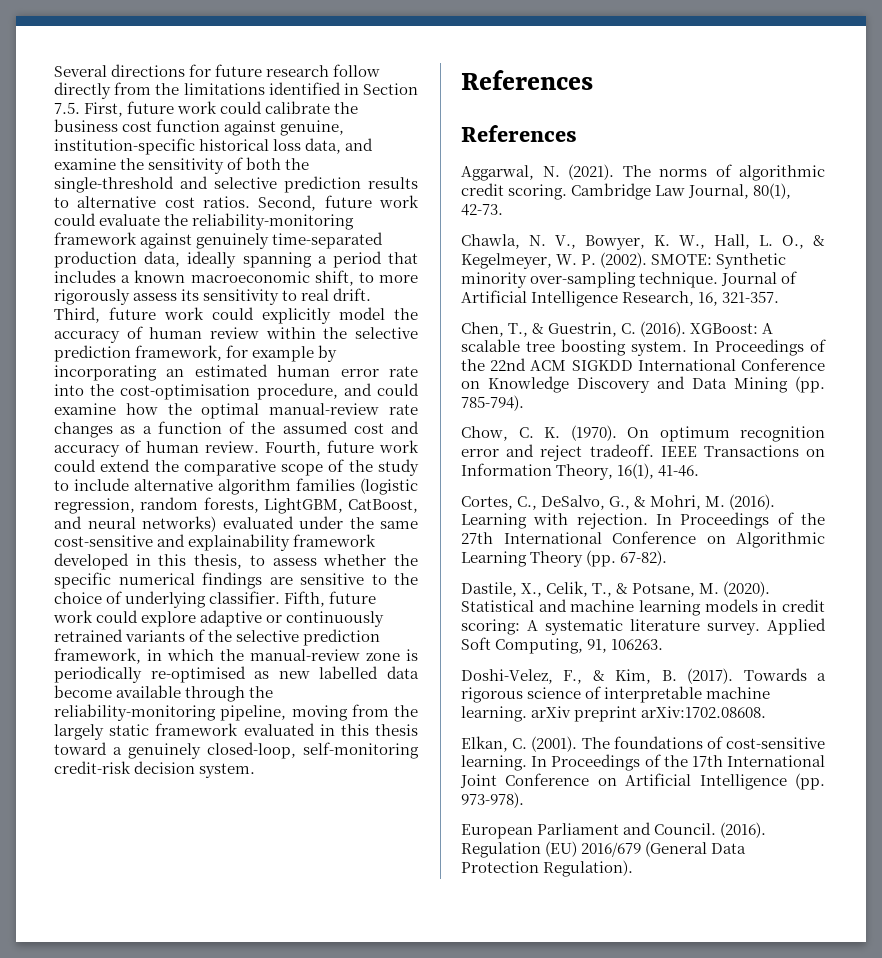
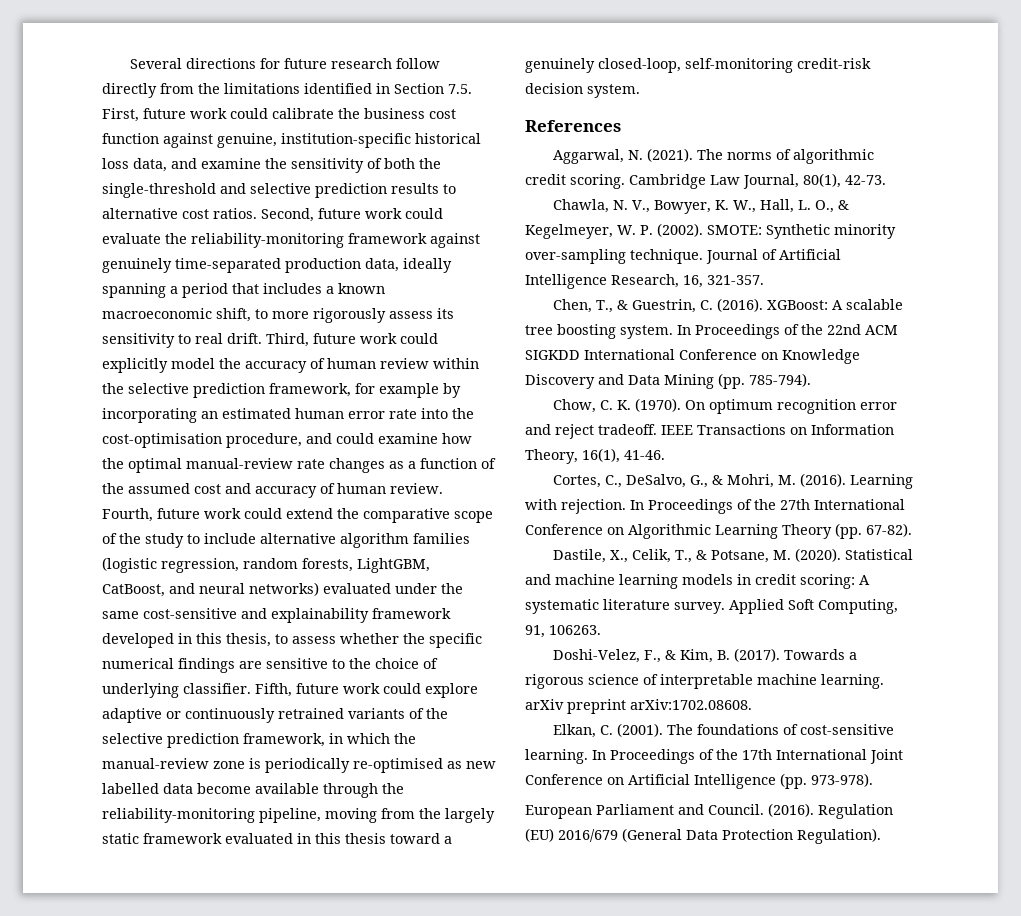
  Fifth, future work could explore adaptive or continuously retrained variants of the selective prediction framework, in which the manual-review zone is periodically re-optimised as new labelled data become available through the reliability-monitoring pipeline, moving from the largely static framework evaluated in this thesis toward a genuinely closed-loop, self-monitoring credit-risk decision system.
- References

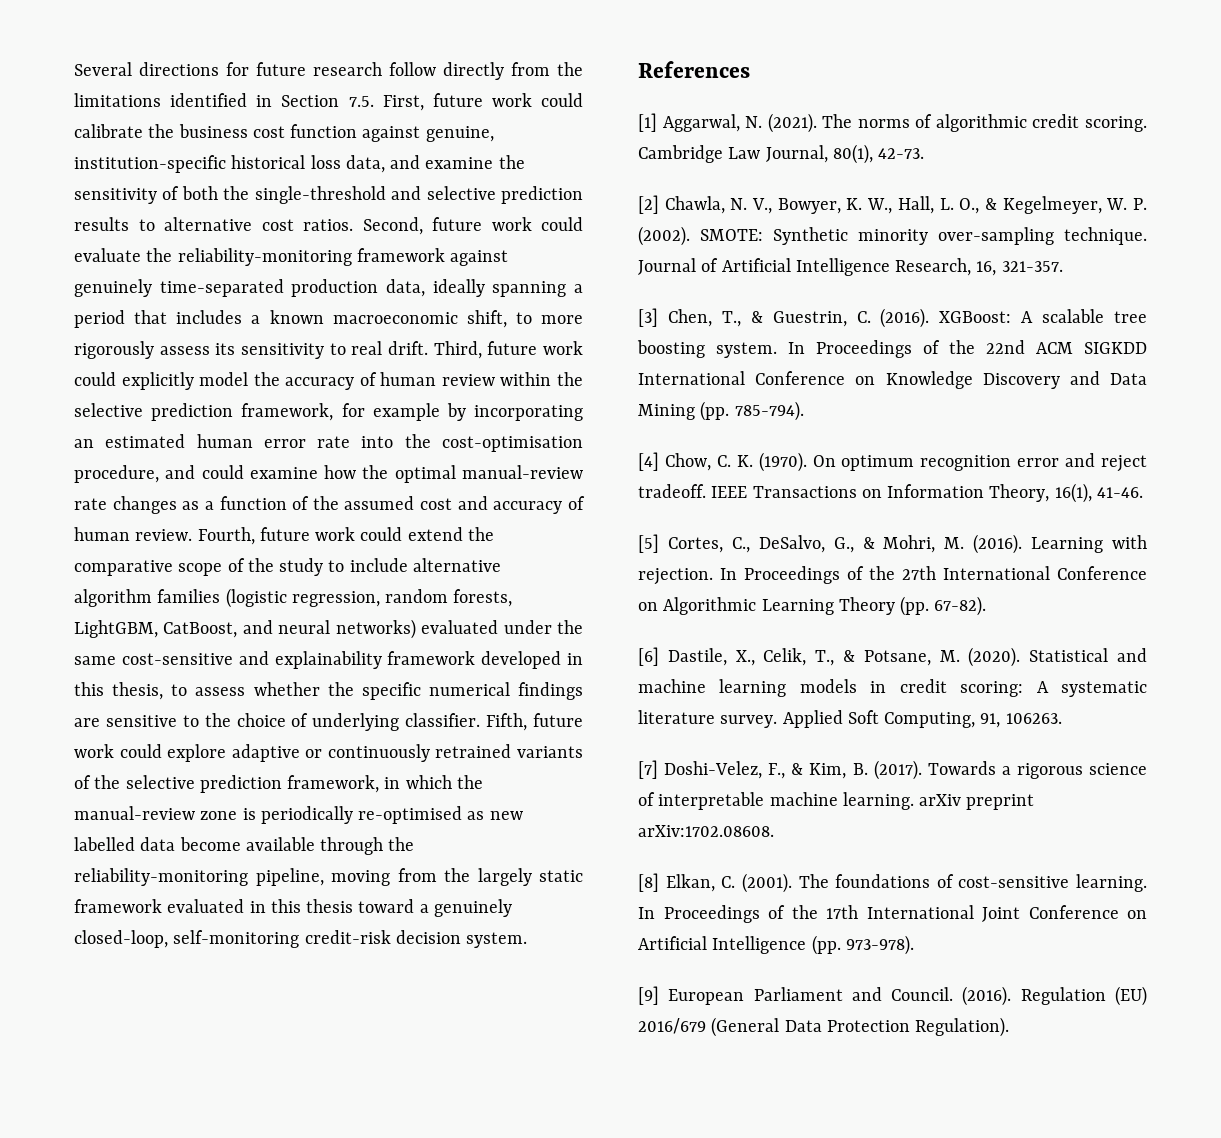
- Aggarwal, N. (2021).
+ [1] Aggarwal, N. (2021).
- Chawla, N. V., Bowyer, K. W., Hall, L. O., & Kegelmeyer, W. P. (2002).
+ [2] Chawla, N. V., Bowyer, K. W., Hall, L. O., & Kegelmeyer, W. P. (2002).
- Chen, T., & Guestrin, C. (2016).
+ [3] Chen, T., & Guestrin, C. (2016).
- Chow, C. K. (1970).
+ [4] Chow, C. K. (1970).
- Cortes, C., DeSalvo, G., & Mohri, M. (2016).
+ [5] Cortes, C., DeSalvo, G., & Mohri, M. (2016).
- Dastile, X., Celik, T., & Potsane, M. (2020).
+ [6] Dastile, X., Celik, T., & Potsane, M. (2020).
- Doshi-Velez, F., & Kim, B. (2017).
+ [7] Doshi-Velez, F., & Kim, B. (2017).
- Elkan, C. (2001).
+ [8] Elkan, C. (2001).
- European Parliament and Council.
+ [9] European Parliament and Council.

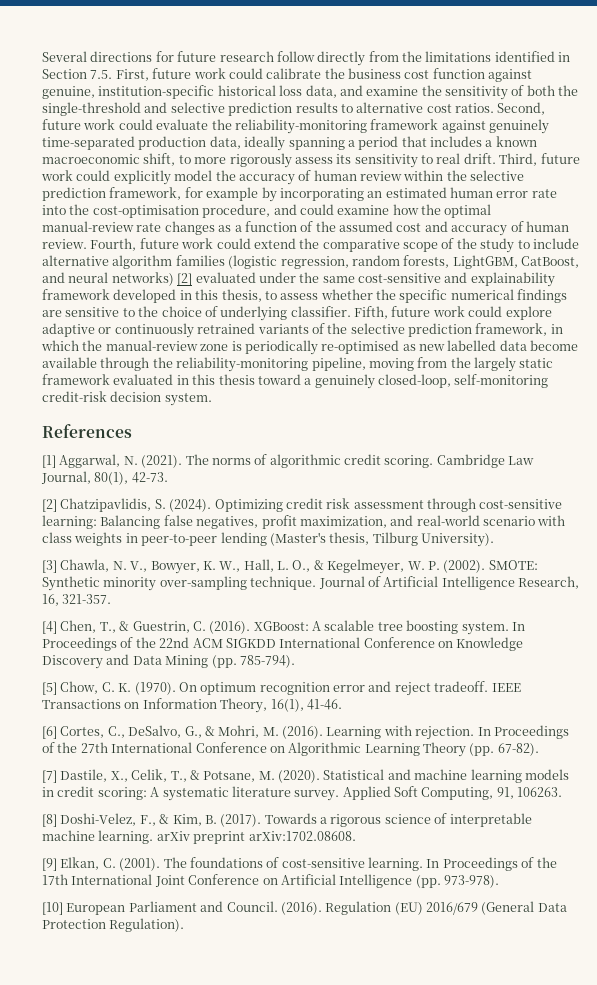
- Fourth, future work could extend the comparative scope of the study to include alternative algorithm families (logistic regression, random forests, LightGBM, CatBoost, and neural networks) evaluated under the same cost-sensitive and explainability framework developed in this thesis, to assess whether the specific numerical findings are sensitive to the choice of underlying classifier.
+ Fourth, future work could extend the comparative scope of the study to include alternative algorithm families (logistic regression, random forests, LightGBM, CatBoost, and neural networks) [2] evaluated under the same cost-sensitive and explainability framework developed in this thesis, to assess whether the specific numerical findings are sensitive to the choice of underlying classifier.
- [2] Chawla, N. V., Bowyer, K. W., Hall, L. O., & Kegelmeyer, W. P. (2002).
+ [2] Chatzipavlidis, S. (2024). Optimizing credit risk assessment through cost-sensitive learning: Balancing false negatives, profit maximization, and real-world scenario with class weights in peer-to-peer lending (Master's thesis, Tilburg University).
+ [3] Chawla, N. V., Bowyer, K. W., Hall, L. O., & Kegelmeyer, W. P. (2002).
- [3] Chen, T., & Guestrin, C. (2016).
+ [4] Chen, T., & Guestrin, C. (2016).
- [4] Chow, C. K. (1970).
+ [5] Chow, C. K. (1970).
- [5] Cortes, C., DeSalvo, G., & Mohri, M. (2016).
+ [6] Cortes, C., DeSalvo, G., & Mohri, M. (2016).
- [6] Dastile, X., Celik, T., & Potsane, M. (2020).
+ [7] Dastile, X., Celik, T., & Potsane, M. (2020).
- [7] Doshi-Velez, F., & Kim, B. (2017).
+ [8] Doshi-Velez, F., & Kim, B. (2017).
- [8] Elkan, C. (2001).
+ [9] Elkan, C. (2001).
- [9] European Parliament and Council.
+ [10] European Parliament and Council.

